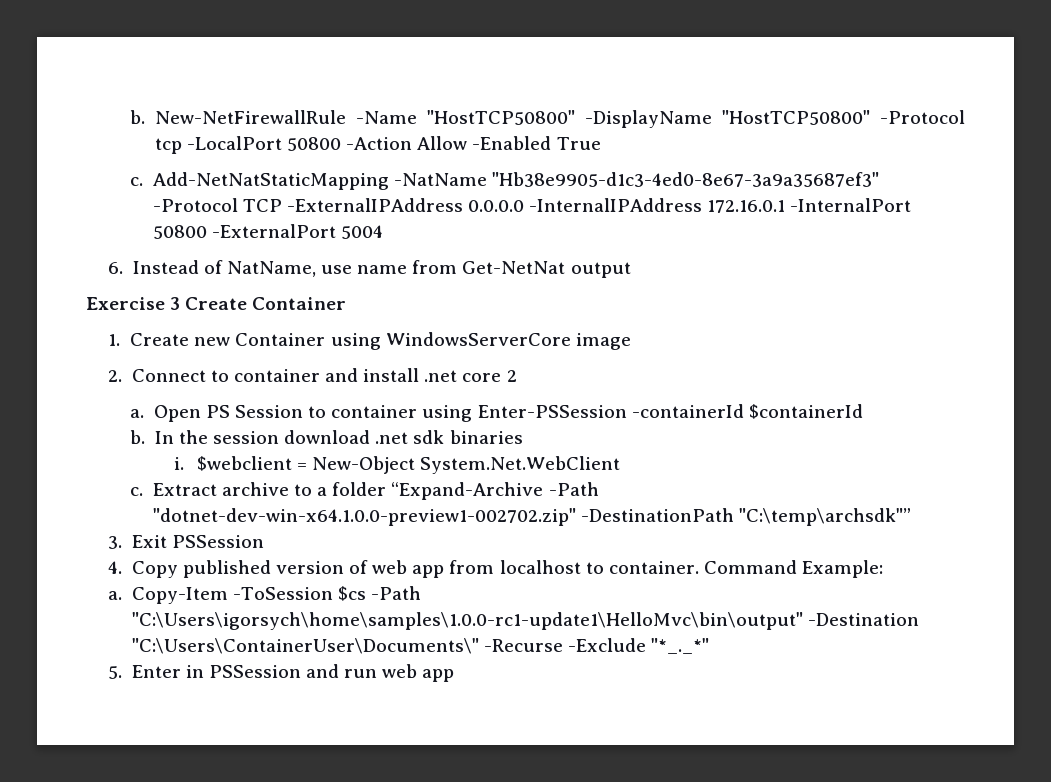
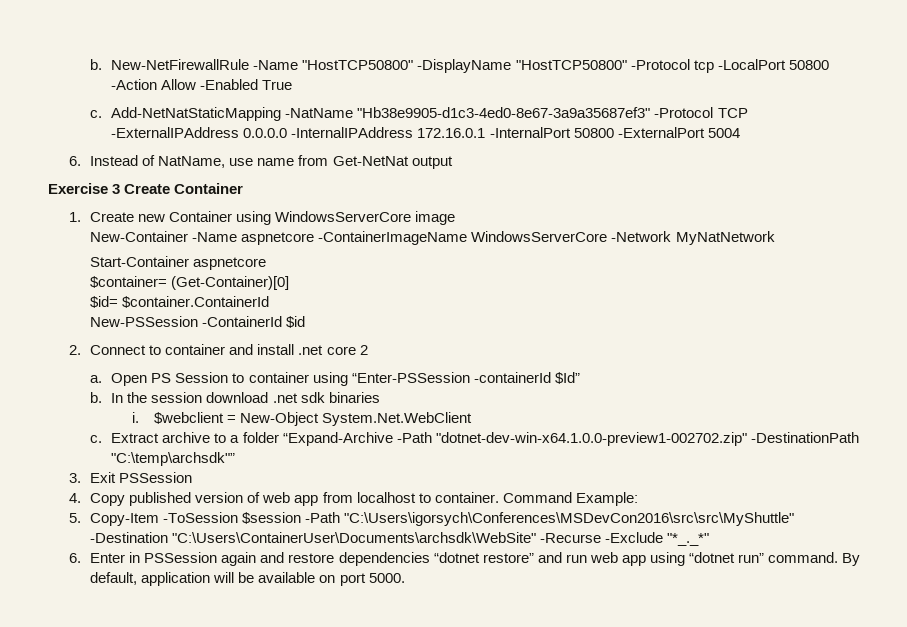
+ New-Container -Name aspnetcore -ContainerImageName WindowsServerCore -Network MyNatNetwork
+ Start-Container aspnetcore
+ $container= (Get-Container)[0]
+ $id= $container.ContainerId
+ New-PSSession -ContainerId $id
- Open PS Session to container using Enter-PSSession -containerId $containerId
+ Open PS Session to container using “Enter-PSSession -containerId $Id”
- a. Copy-Item -ToSession $cs -Path "C:\Users\igorsych\home\samples\1.0.0-rc1-update1\HelloMvc\bin\output" -Destination "C:\Users\ContainerUser\Documents\" -Recurse -Exclude "*_._*"
+ 5. Copy-Item -ToSession $session -Path "C:\Users\igorsych\Conferences\MSDevCon2016\src\src\MyShuttle" -Destination "C:\Users\ContainerUser\Documents\archsdk\WebSite" -Recurse -Exclude "*_._*"
- 5. Enter in PSSession and run web app
+ 6. Enter in PSSession again and restore dependencies “dotnet restore” and run web app using “dotnet run” command. By default, application will be available on port 5000.

